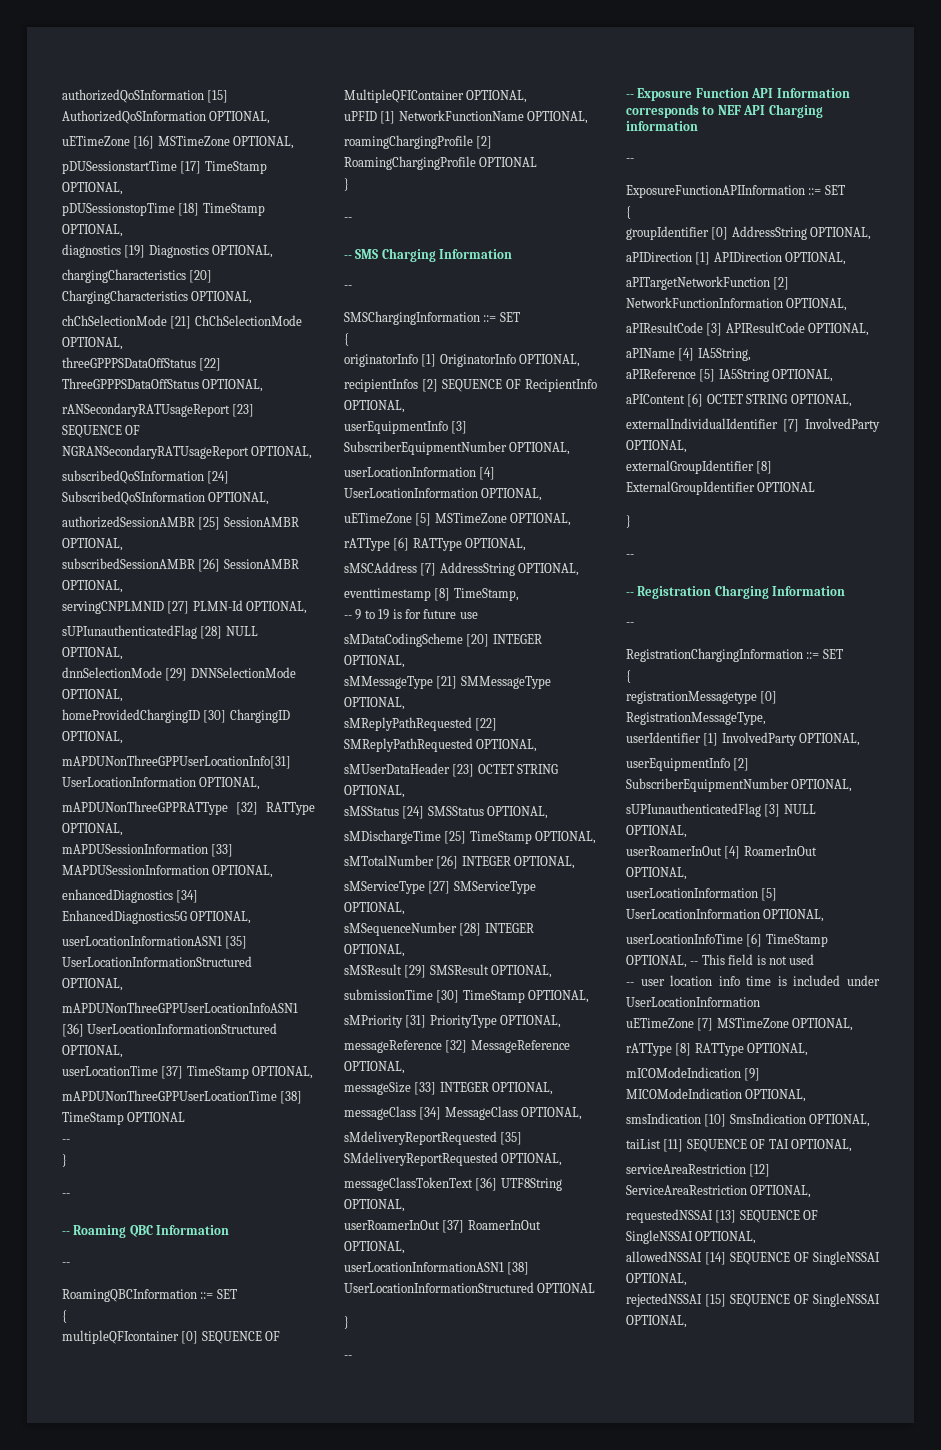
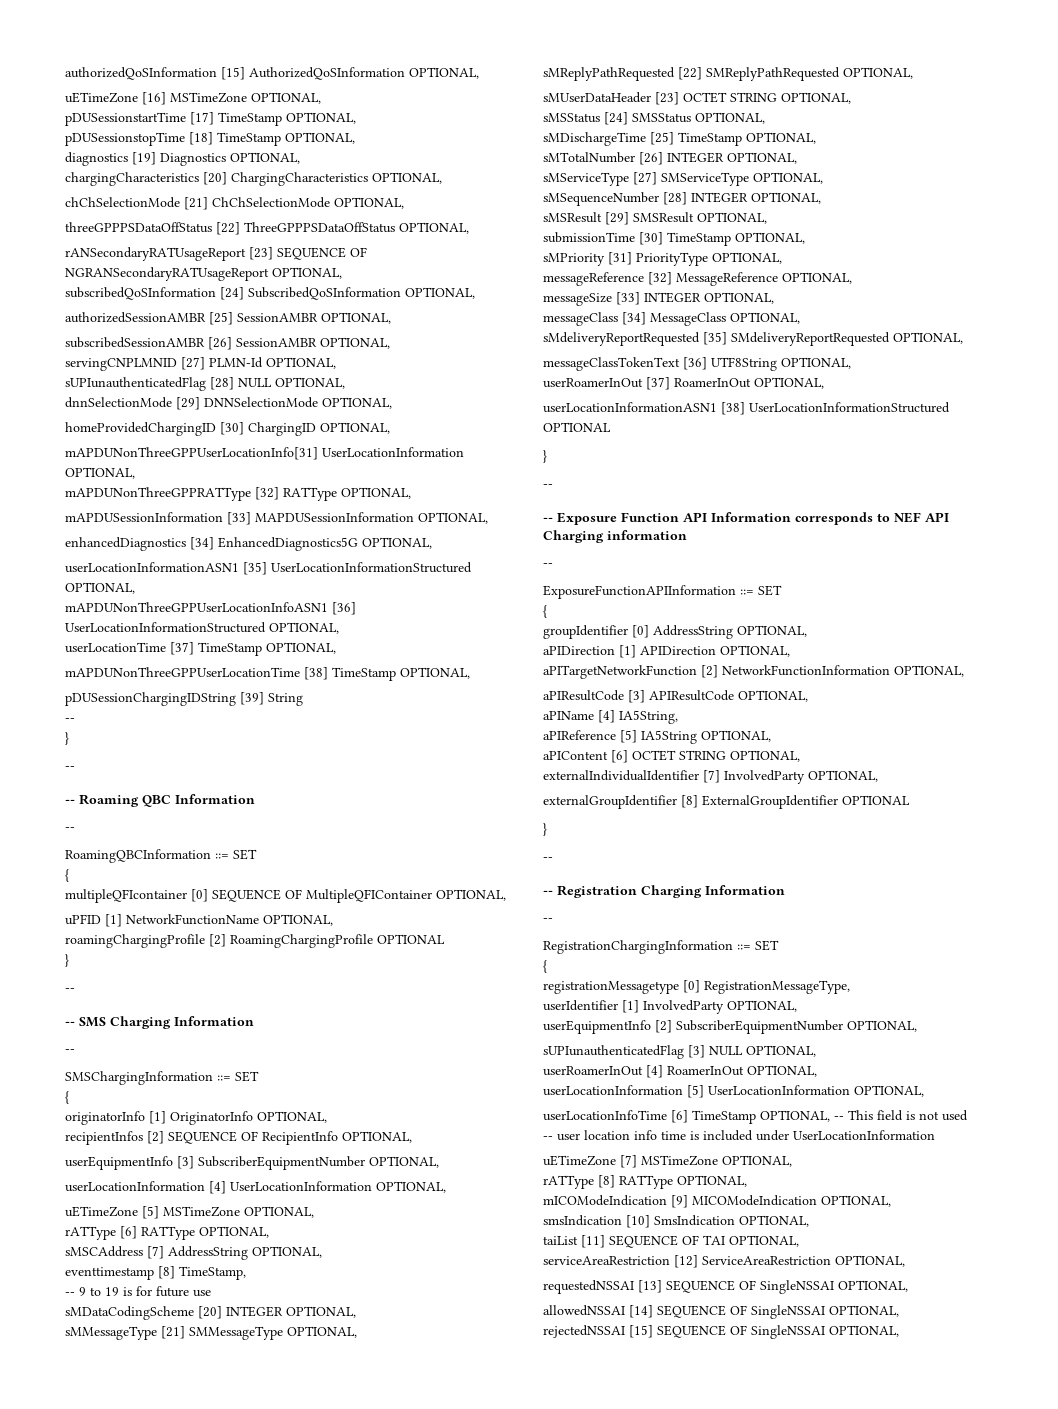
- mAPDUNonThreeGPPUserLocationTime [38] TimeStamp OPTIONAL
+ mAPDUNonThreeGPPUserLocationTime [38] TimeStamp OPTIONAL,
+ pDUSessionChargingIDString [39] String

